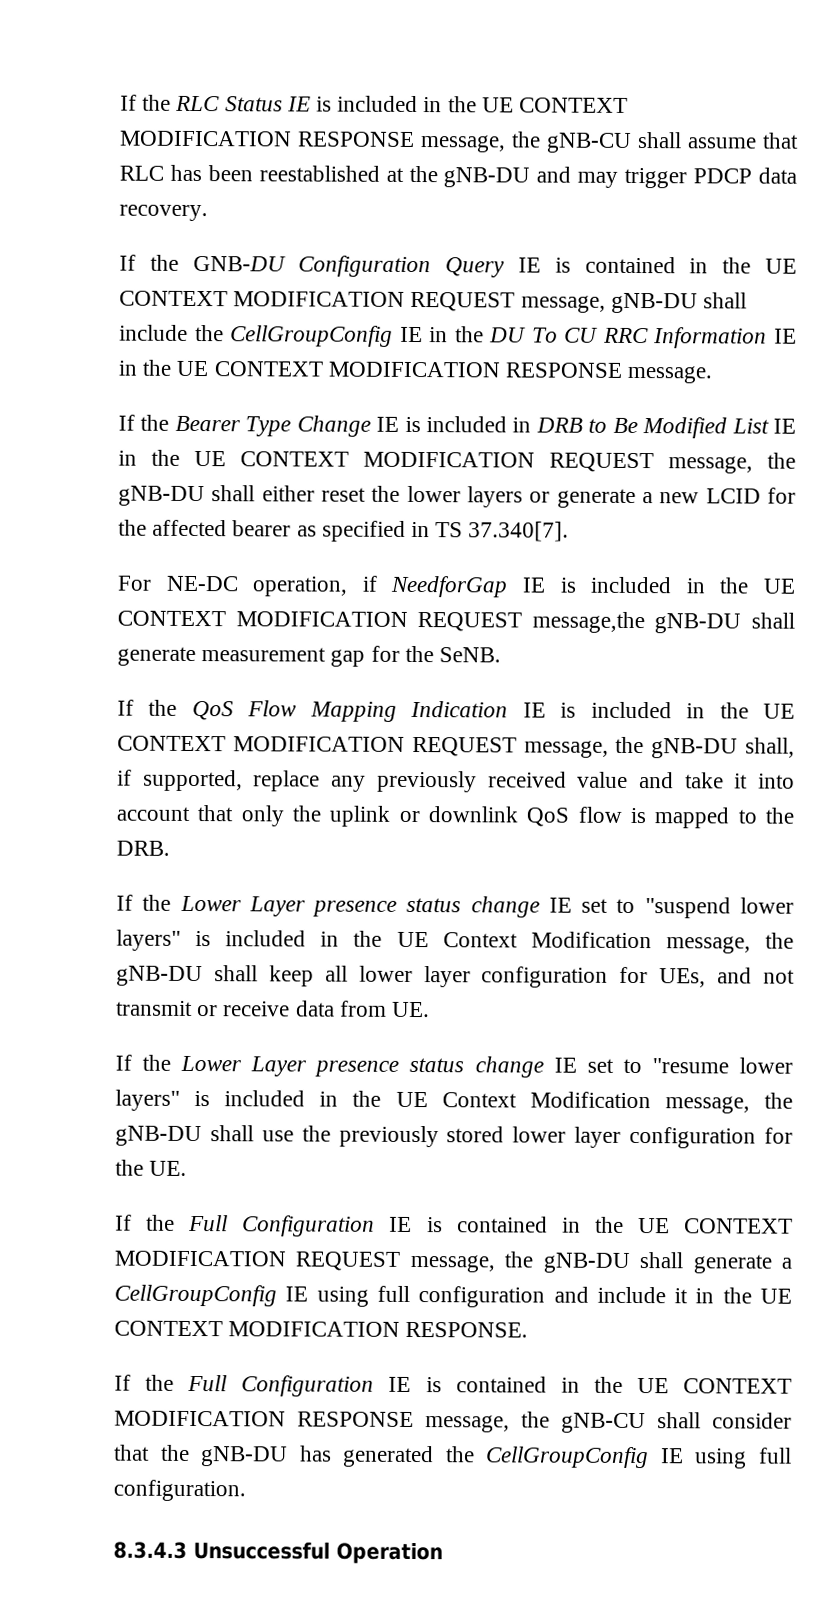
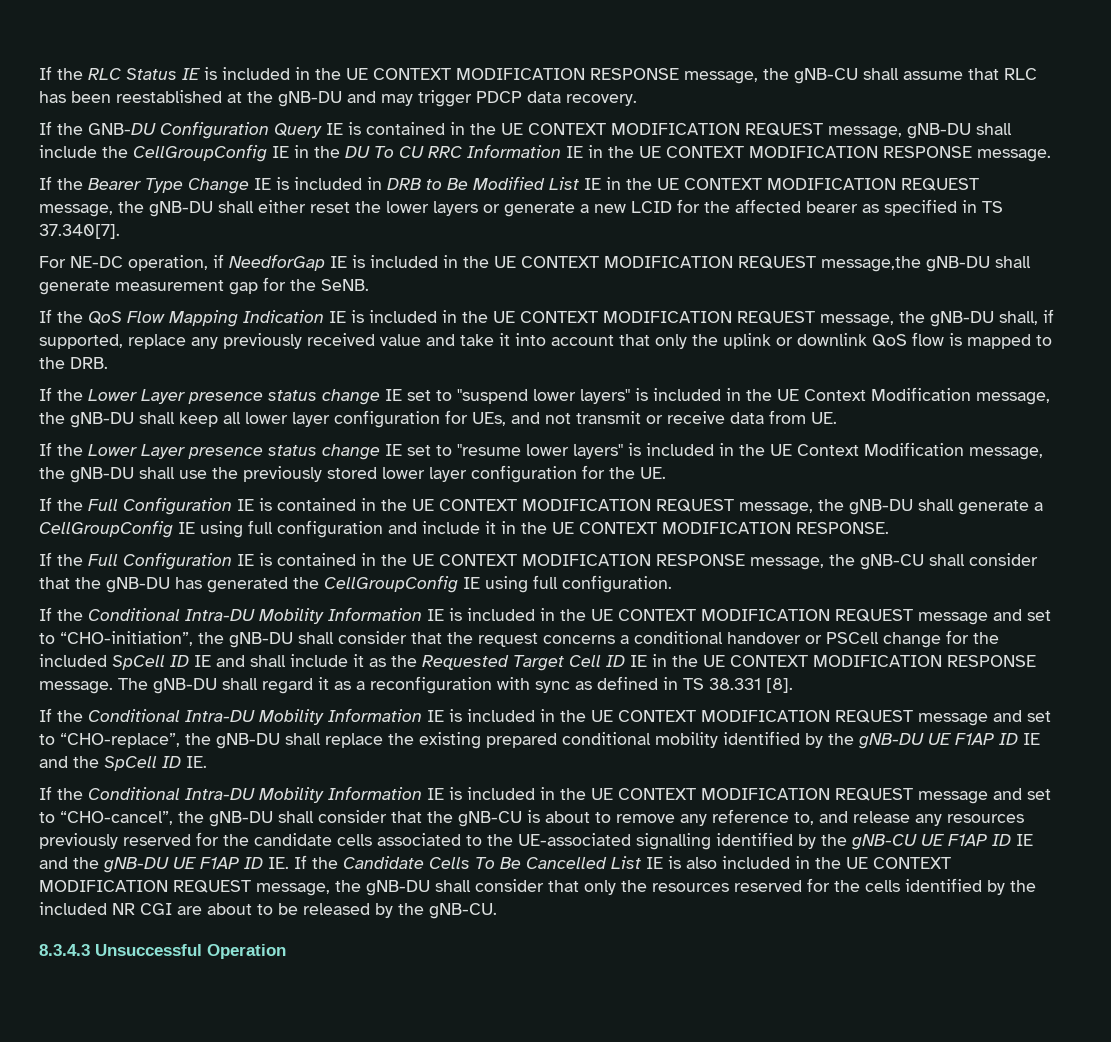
+ If the Conditional Intra-DU Mobility Information IE is included in the UE CONTEXT MODIFICATION REQUEST message and set to “CHO-initiation”, the gNB-DU shall consider that the request concerns a conditional handover or PSCell change for the included SpCell ID IE and shall include it as the Requested Target Cell ID IE in the UE CONTEXT MODIFICATION RESPONSE message. The gNB-DU shall regard it as a reconfiguration with sync as defined in TS 38.331 [8].
+ If the Conditional Intra-DU Mobility Information IE is included in the UE CONTEXT MODIFICATION REQUEST message and set to “CHO-replace”, the gNB-DU shall replace the existing prepared conditional mobility identified by the gNB-DU UE F1AP ID IE and the SpCell ID IE.
+ If the Conditional Intra-DU Mobility Information IE is included in the UE CONTEXT MODIFICATION REQUEST message and set to “CHO-cancel”, the gNB-DU shall consider that the gNB-CU is about to remove any reference to, and release any resources previously reserved for the candidate cells associated to the UE-associated signalling identified by the gNB-CU UE F1AP ID IE and the gNB-DU UE F1AP ID IE. If the Candidate Cells To Be Cancelled List IE is also included in the UE CONTEXT MODIFICATION REQUEST message, the gNB-DU shall consider that only the resources reserved for the cells identified by the included NR CGI are about to be released by the gNB-CU.

